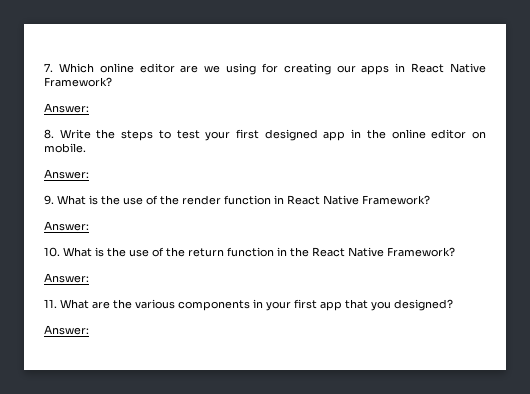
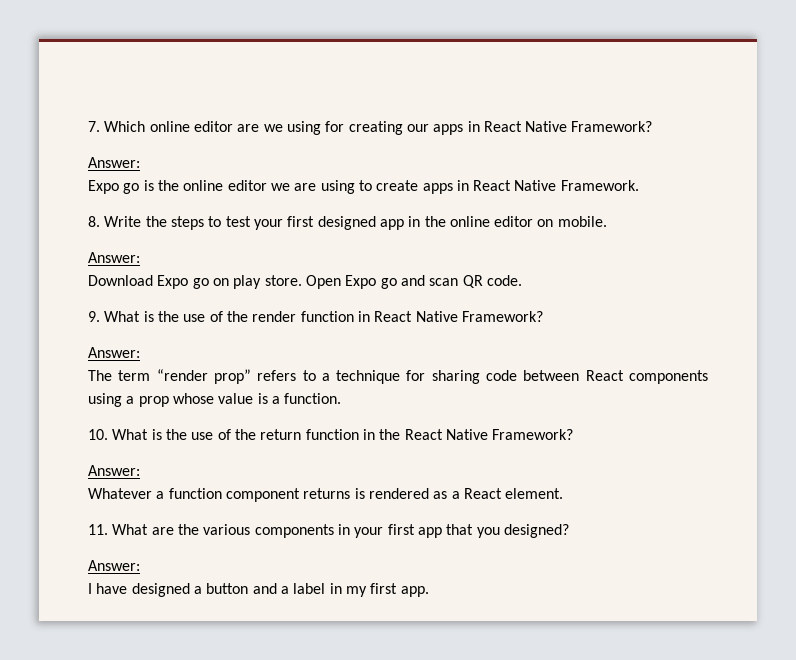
+ Expo go is the online editor we are using to create apps in React Native Framework.
+ Download Expo go on play store. Open Expo go and scan QR code.
+ The term “render prop” refers to a technique for sharing code between React components using a prop whose value is a function.
+ Whatever a function component returns is rendered as a React element.
+ I have designed a button and a label in my first app.

